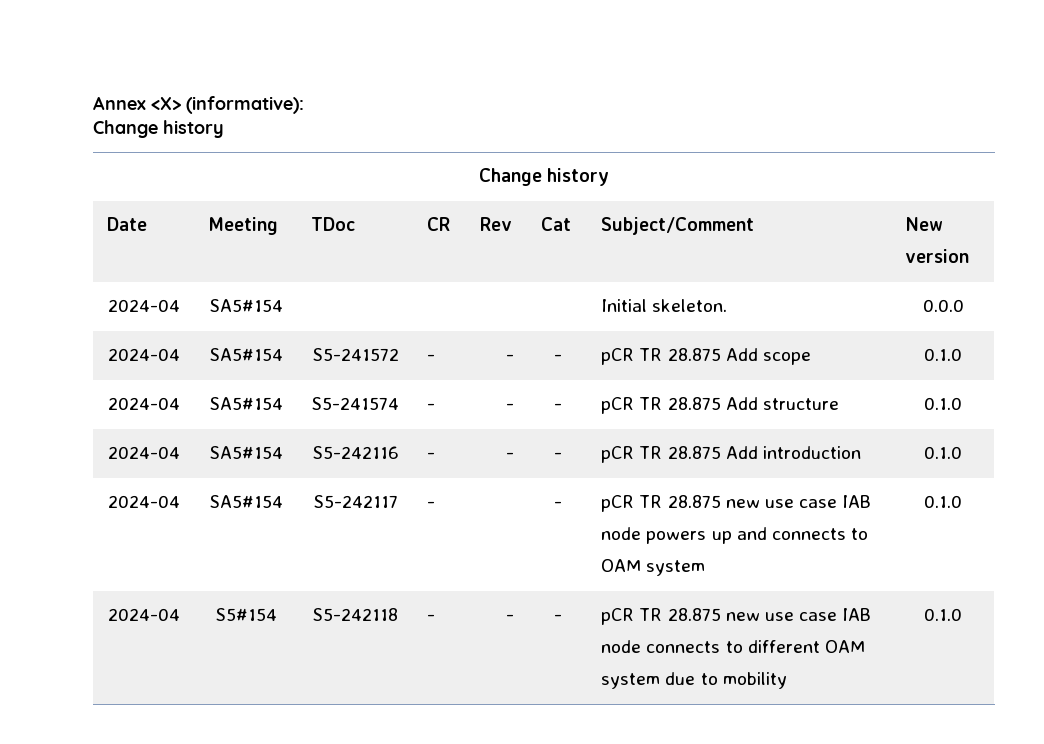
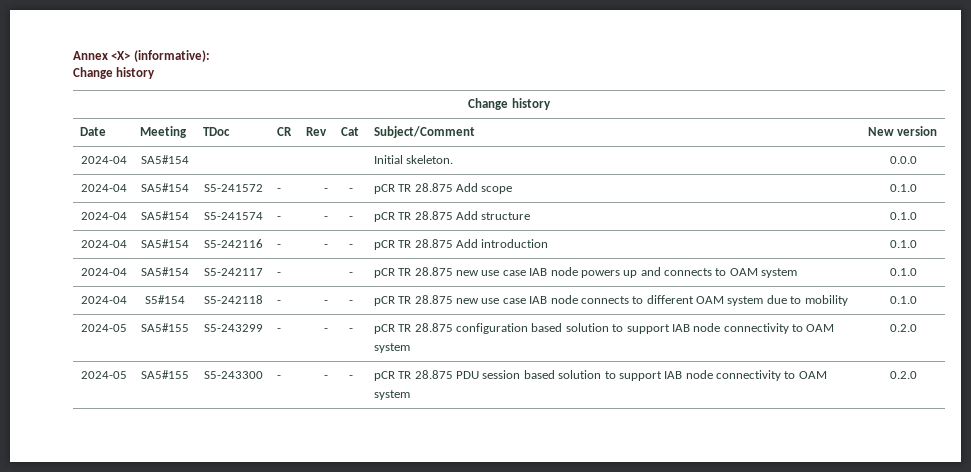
+ 2024-05 | SA5#155 | S5-243299 | - | - | - | pCR TR 28.875 configuration based solution to support IAB node connectivity to OAM system | 0.2.0
+ 2024-05 | SA5#155 | S5-243300 | - | - | - | pCR TR 28.875 PDU session based solution to support IAB node connectivity to OAM system | 0.2.0

